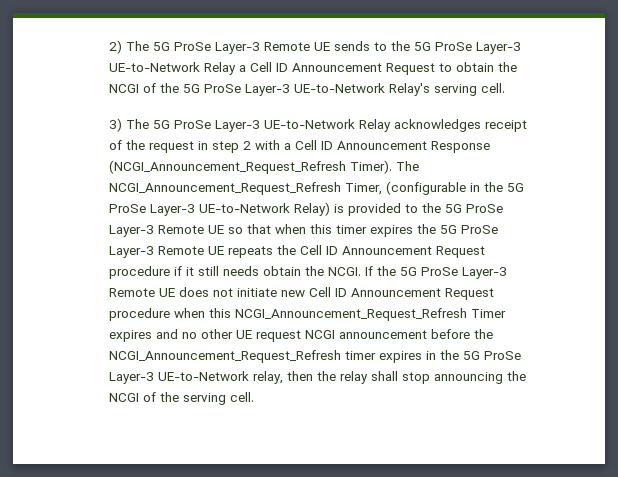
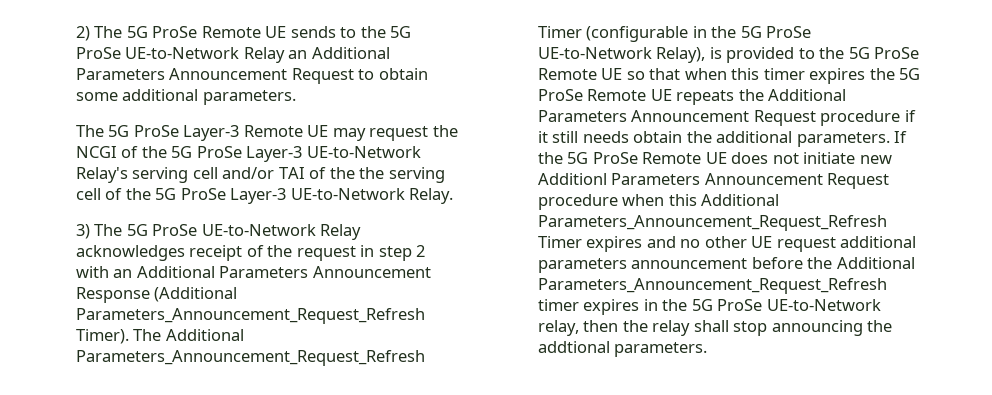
- 2) The 5G ProSe Layer-3 Remote UE sends to the 5G ProSe Layer-3 UE-to-Network Relay a Cell ID Announcement Request to obtain the NCGI of the 5G ProSe Layer-3 UE-to-Network Relay's serving cell.
+ 2) The 5G ProSe Remote UE sends to the 5G ProSe UE-to-Network Relay an Additional Parameters Announcement Request to obtain some additional parameters.
+ The 5G ProSe Layer-3 Remote UE may request the NCGI of the 5G ProSe Layer-3 UE-to-Network Relay's serving cell and/or TAI of the the serving cell of the 5G ProSe Layer-3 UE-to-Network Relay.
- 3) The 5G ProSe Layer-3 UE-to-Network Relay acknowledges receipt of the request in step 2 with a Cell ID Announcement Response (NCGI_Announcement_Request_Refresh Timer). The NCGI_Announcement_Request_Refresh Timer, (configurable in the 5G ProSe Layer-3 UE-to-Network Relay) is provided to the 5G ProSe Layer-3 Remote UE so that when this timer expires the 5G ProSe Layer-3 Remote UE repeats the Cell ID Announcement Request procedure if it still needs obtain the NCGI.
+ 3) The 5G ProSe UE-to-Network Relay acknowledges receipt of the request in step 2 with an Additional Parameters Announcement Response (Additional Parameters_Announcement_Request_Refresh Timer). The Additional Parameters_Announcement_Request_Refresh Timer (configurable in the 5G ProSe UE-to-Network Relay), is provided to the 5G ProSe Remote UE so that when this timer expires the 5G ProSe Remote UE repeats the Additional Parameters Announcement Request procedure if it still needs obtain the additional parameters.
- If the 5G ProSe Layer-3 Remote UE does not initiate new Cell ID Announcement Request procedure when this NCGI_Announcement_Request_Refresh Timer expires and no other UE request NCGI announcement before the NCGI_Announcement_Request_Refresh timer expires in the 5G ProSe Layer-3 UE-to-Network relay, then the relay shall stop announcing the NCGI of the serving cell.
+ If the 5G ProSe Remote UE does not initiate new Additionl Parameters Announcement Request procedure when this Additional Parameters_Announcement_Request_Refresh Timer expires and no other UE request additional parameters announcement before the Additional Parameters_Announcement_Request_Refresh timer expires in the 5G ProSe UE-to-Network relay, then the relay shall stop announcing the addtional parameters.

